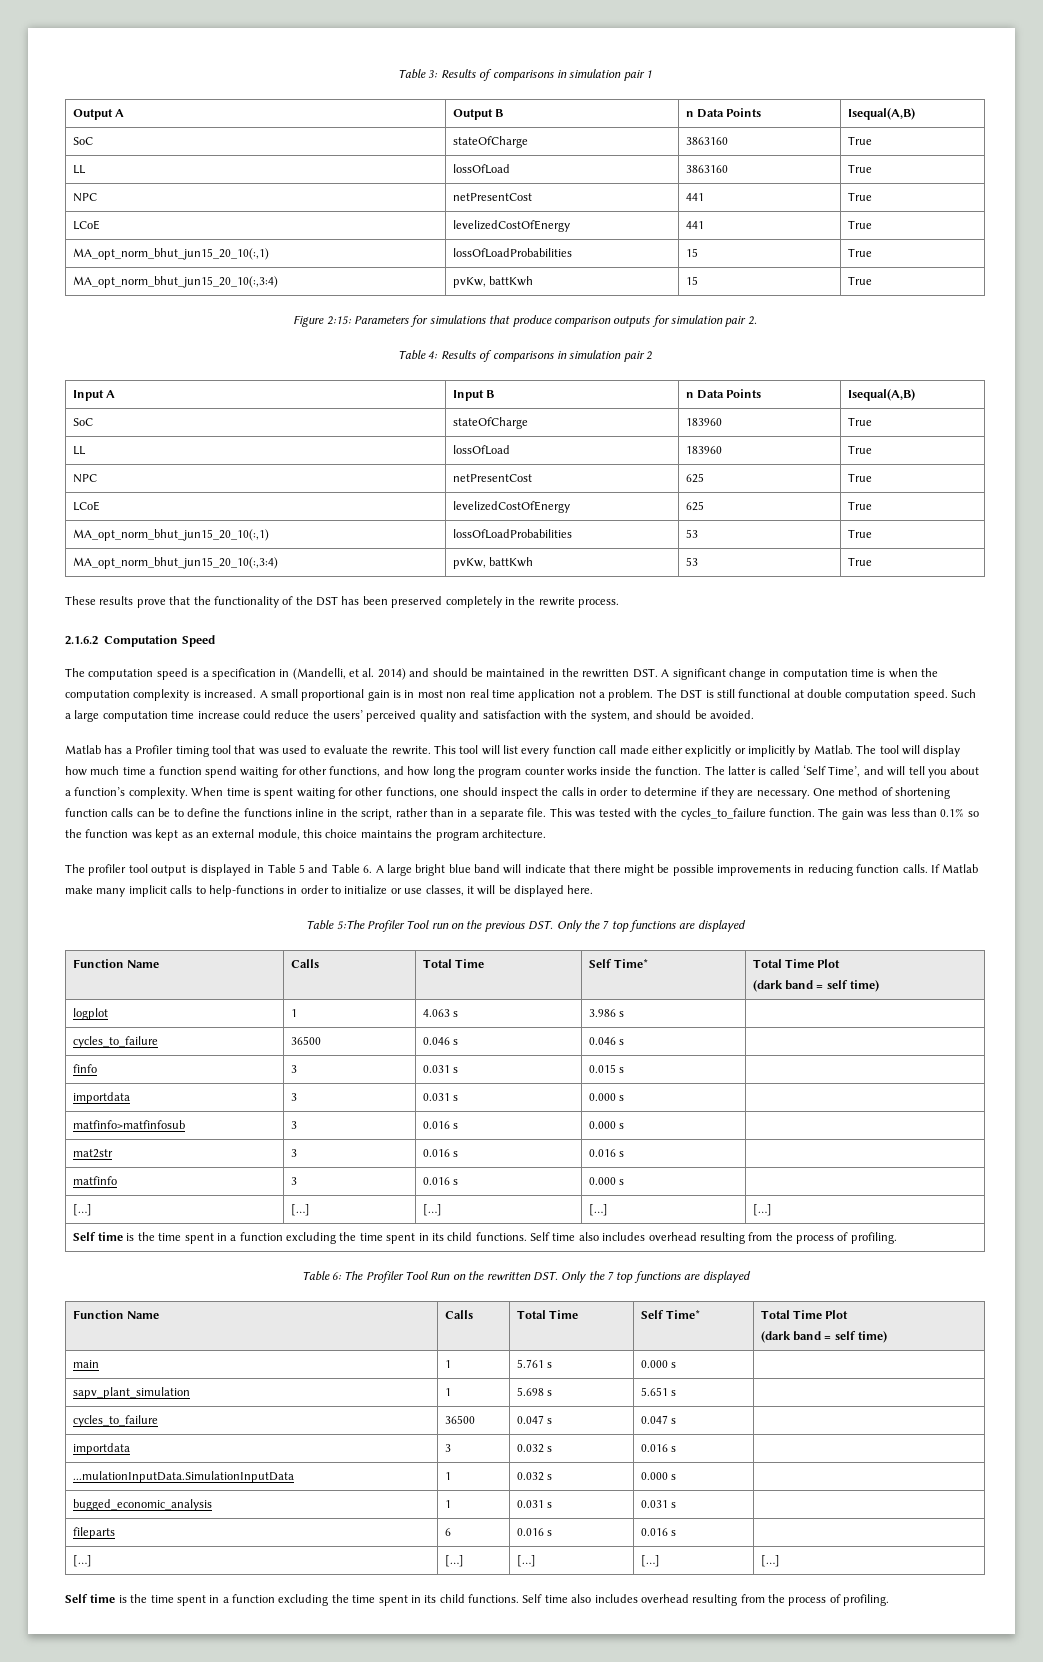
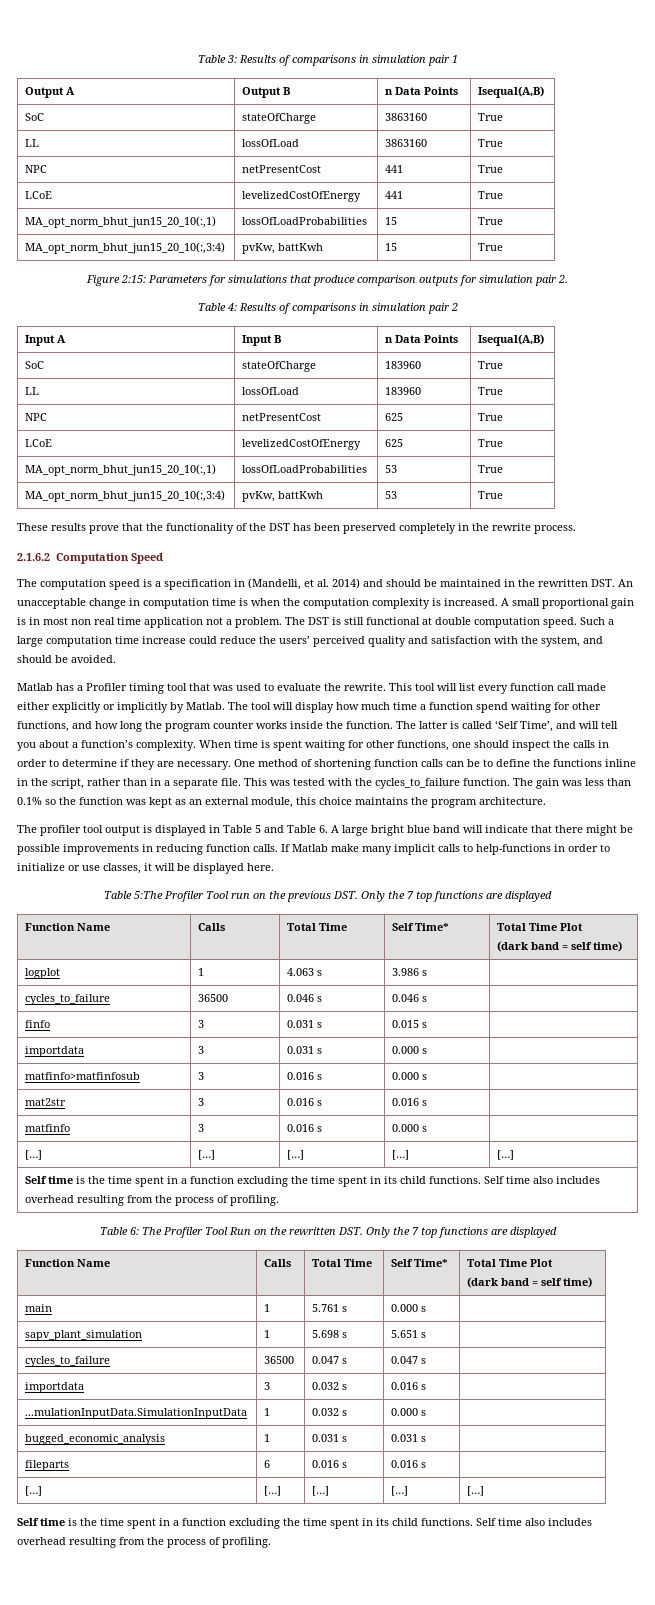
- The computation speed is a specification in (Mandelli, et al. 2014) and should be maintained in the rewritten DST. A significant change in computation time is when the computation complexity is increased.
+ The computation speed is a specification in (Mandelli, et al. 2014) and should be maintained in the rewritten DST. An unacceptable change in computation time is when the computation complexity is increased.

